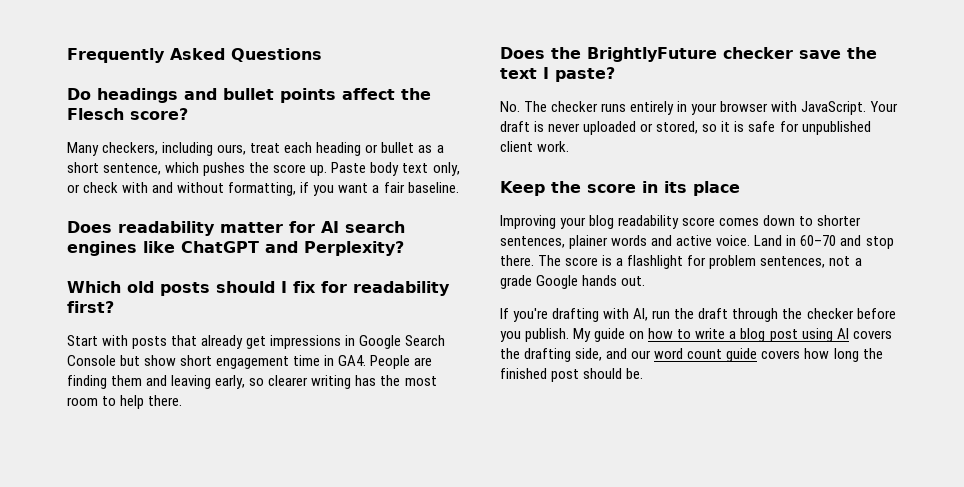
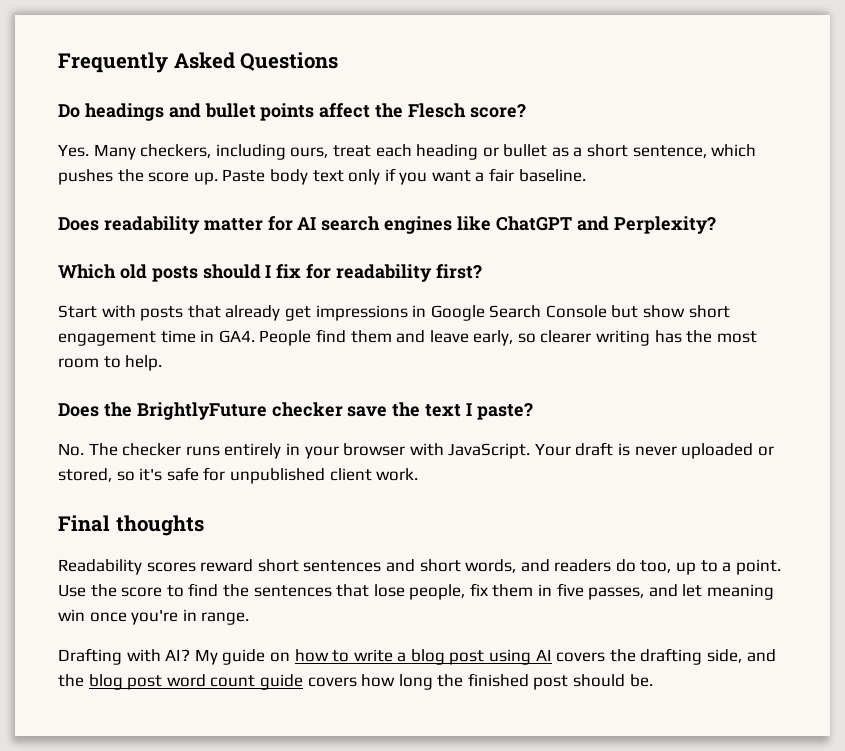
- Many checkers, including ours, treat each heading or bullet as a short sentence, which pushes the score up.
+ Yes. Many checkers, including ours, treat each heading or bullet as a short sentence, which pushes the score up.
- Paste body text only, or check with and without formatting, if you want a fair baseline.
+ Paste body text only if you want a fair baseline.
- Start with posts that already get impressions in Google Search Console but show short engagement time in GA4. People are finding them and leaving early, so clearer writing has the most room to help there.
+ Start with posts that already get impressions in Google Search Console but show short engagement time in GA4. People find them and leave early, so clearer writing has the most room to help.
- Your draft is never uploaded or stored, so it is safe for unpublished client work.
+ Your draft is never uploaded or stored, so it's safe for unpublished client work.
- Keep the score in its place
- Improving your blog readability score comes down to shorter sentences, plainer words and active voice. Land in 60–70 and stop there. The score is a flashlight for problem sentences, not a grade Google hands out.
- If you're drafting with AI, run the draft through the checker before you publish.
+ Final thoughts
+ Readability scores reward short sentences and short words, and readers do too, up to a point. Use the score to find the sentences that lose people, fix them in five passes, and let meaning win once you're in range.
+ Drafting with AI?
- My guide on how to write a blog post using AI covers the drafting side, and our word count guide covers how long the finished post should be.
+ My guide on how to write a blog post using AI covers the drafting side, and the blog post word count guide covers how long the finished post should be.

